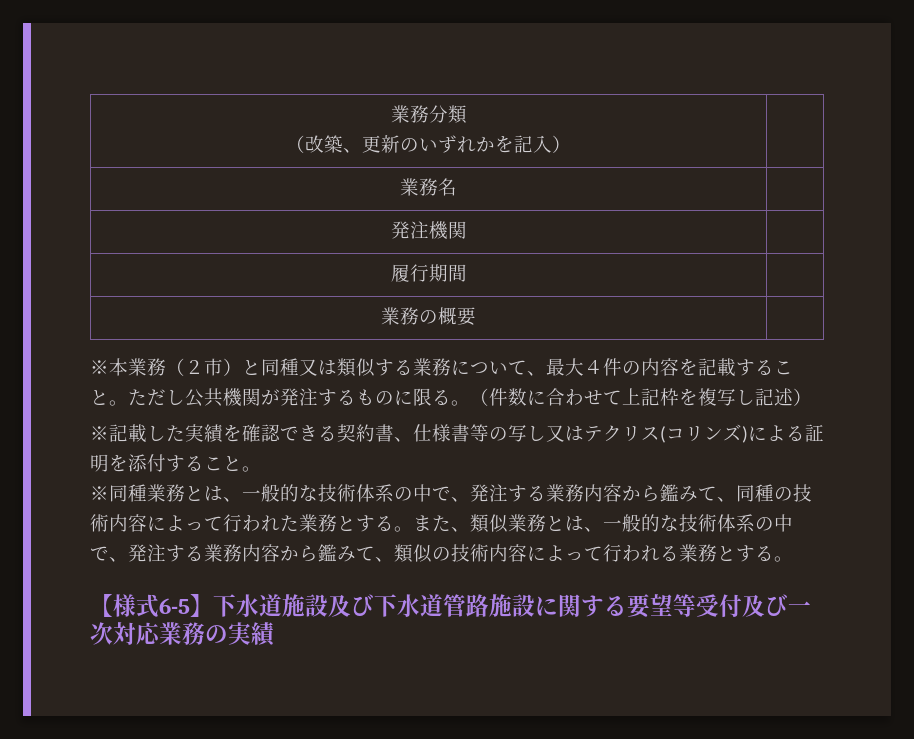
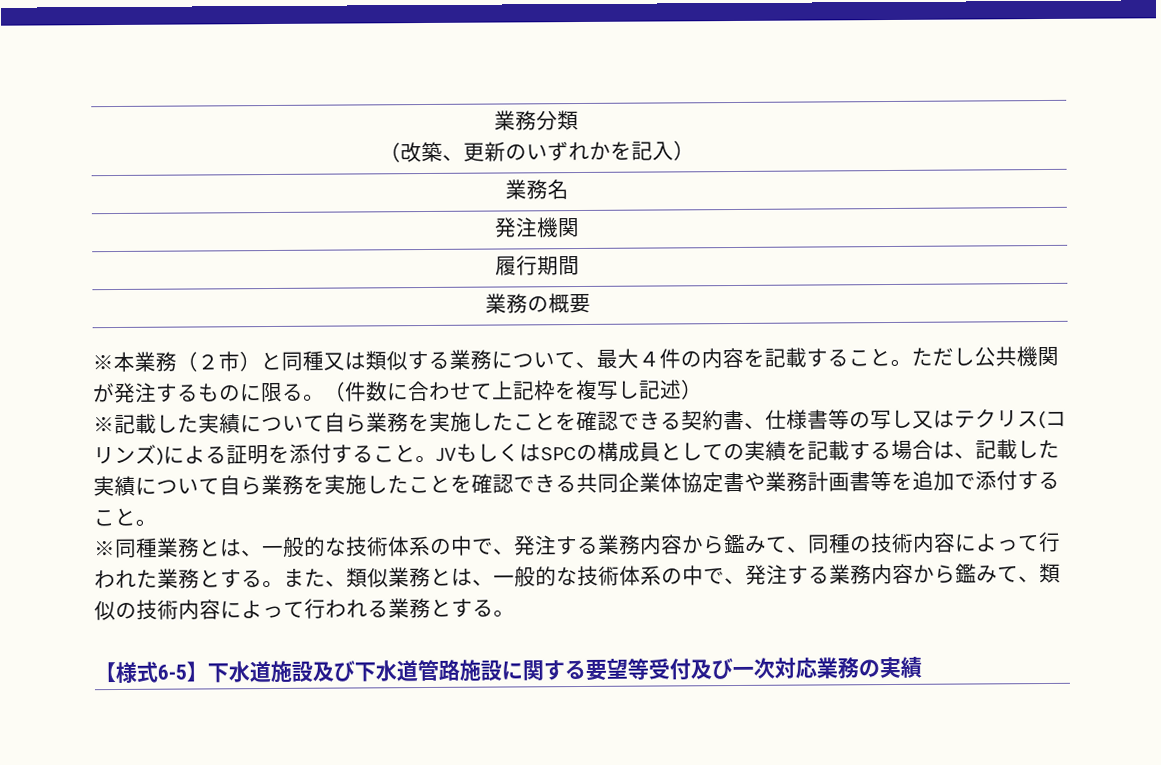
- ※記載した実績を確認できる契約書、仕様書等の写し又はテクリス(コリンズ)による証明を添付すること。
+ ※記載した実績について自ら業務を実施したことを確認できる契約書、仕様書等の写し又はテクリス(コリンズ)による証明を添付すること。JVもしくはSPCの構成員としての実績を記載する場合は、記載した実績について自ら業務を実施したことを確認できる共同企業体協定書や業務計画書等を追加で添付すること。

